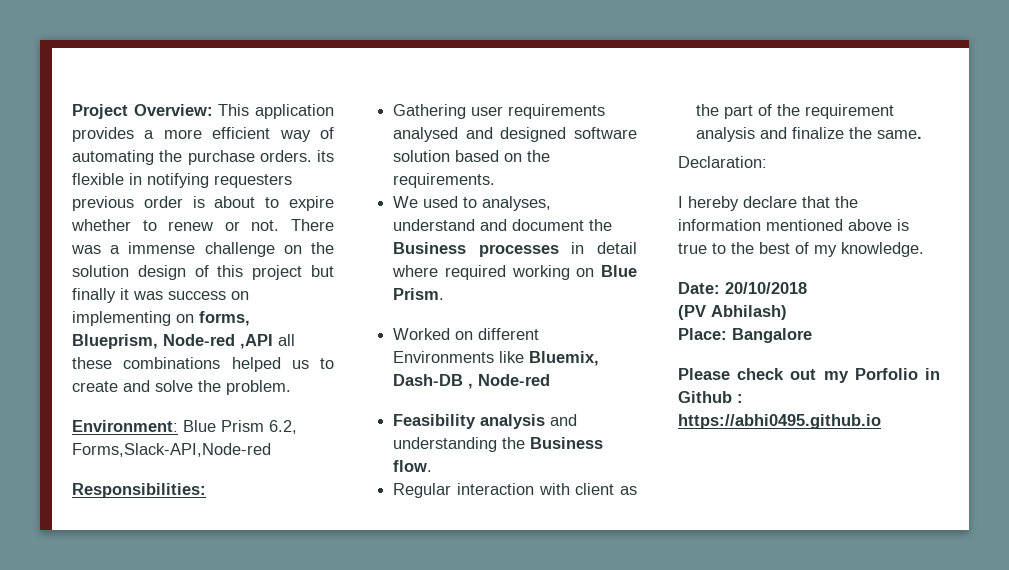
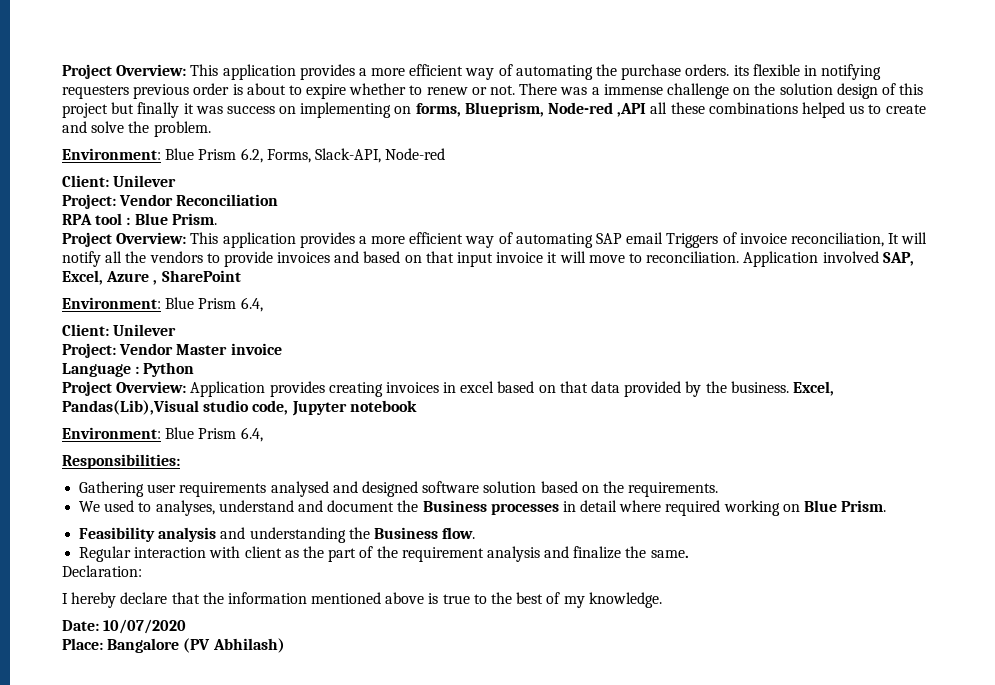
- Environment: Blue Prism 6.2, Forms,Slack-API,Node-red
+ Environment: Blue Prism 6.2, Forms, Slack-API, Node-red
+ Client: Unilever
+ Project: Vendor Reconciliation
+ RPA tool : Blue Prism.
+ Project Overview: This application provides a more efficient way of automating SAP email Triggers of invoice reconciliation, It will notify all the vendors to provide invoices and based on that input invoice it will move to reconciliation. Application involved SAP, Excel, Azure , SharePoint
+ Environment: Blue Prism 6.4,
+ Client: Unilever
+ Project: Vendor Master invoice
+ Language : Python
+ Project Overview: Application provides creating invoices in excel based on that data provided by the business. Excel, Pandas(Lib),Visual studio code, Jupyter notebook
+ Environment: Blue Prism 6.4,
- Worked on different Environments like Bluemix, Dash-DB , Node-red
- Date: 20/10/2018
- (PV Abhilash)
+ Date: 10/07/2020
- Place: Bangalore
- Please check out my Porfolio in Github : https://abhi0495.github.io
+ Place: Bangalore (PV Abhilash)

